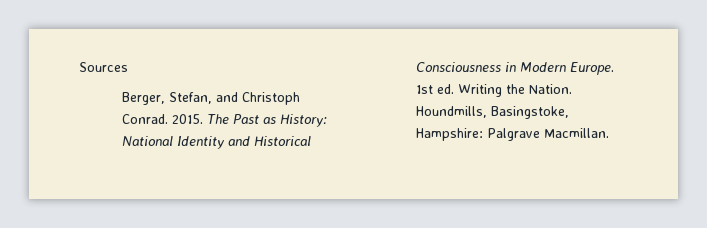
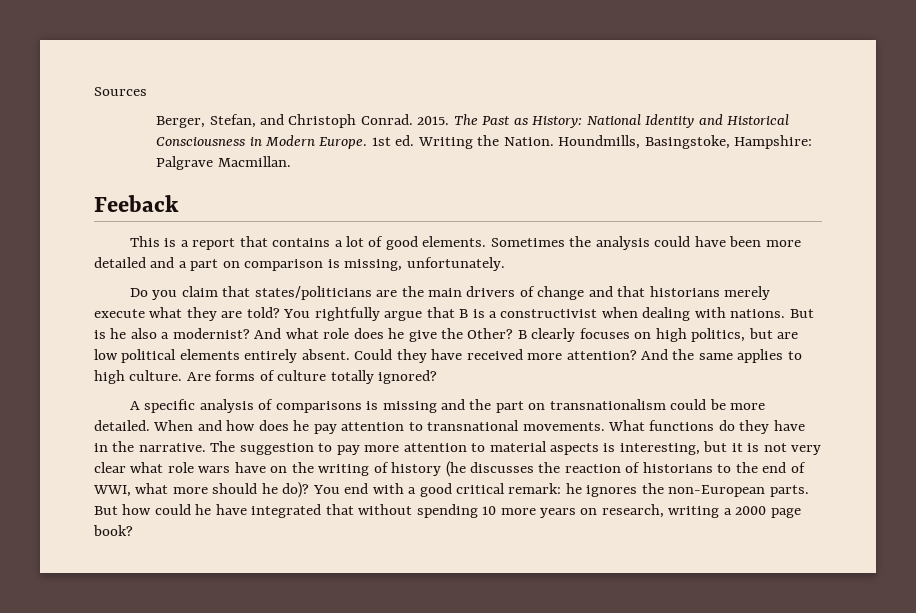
+ Feeback
+ This is a report that contains a lot of good elements. Sometimes the analysis could have been more detailed and a part on comparison is missing, unfortunately.
+ Do you claim that states/politicians are the main drivers of change and that historians merely execute what they are told? You rightfully argue that B is a constructivist when dealing with nations. But is he also a modernist? And what role does he give the Other? B clearly focuses on high politics, but are low political elements entirely absent. Could they have received more attention? And the same applies to high culture. Are forms of culture totally ignored?
+ A specific analysis of comparisons is missing and the part on transnationalism could be more detailed. When and how does he pay attention to transnational movements. What functions do they have in the narrative. The suggestion to pay more attention to material aspects is interesting, but it is not very clear what role wars have on the writing of history (he discusses the reaction of historians to the end of WWI, what more should he do)? You end with a good critical remark: he ignores the non-European parts. But how could he have integrated that without spending 10 more years on research, writing a 2000 page book?

